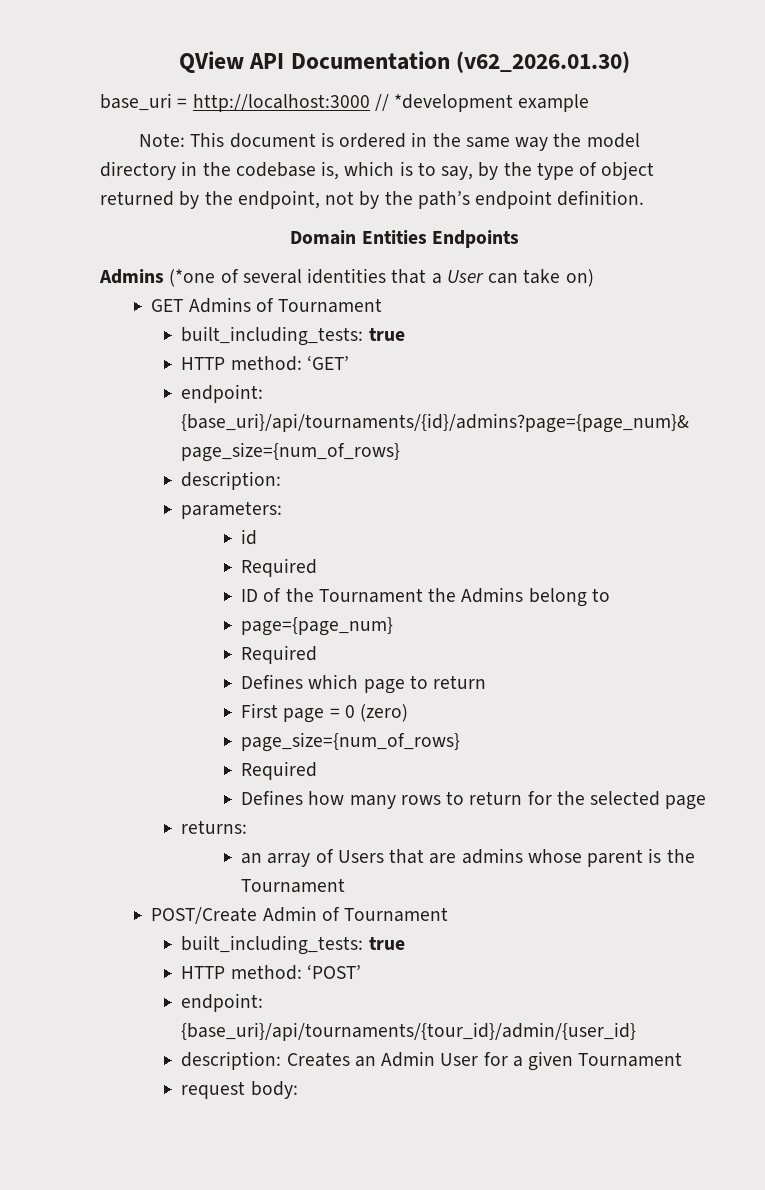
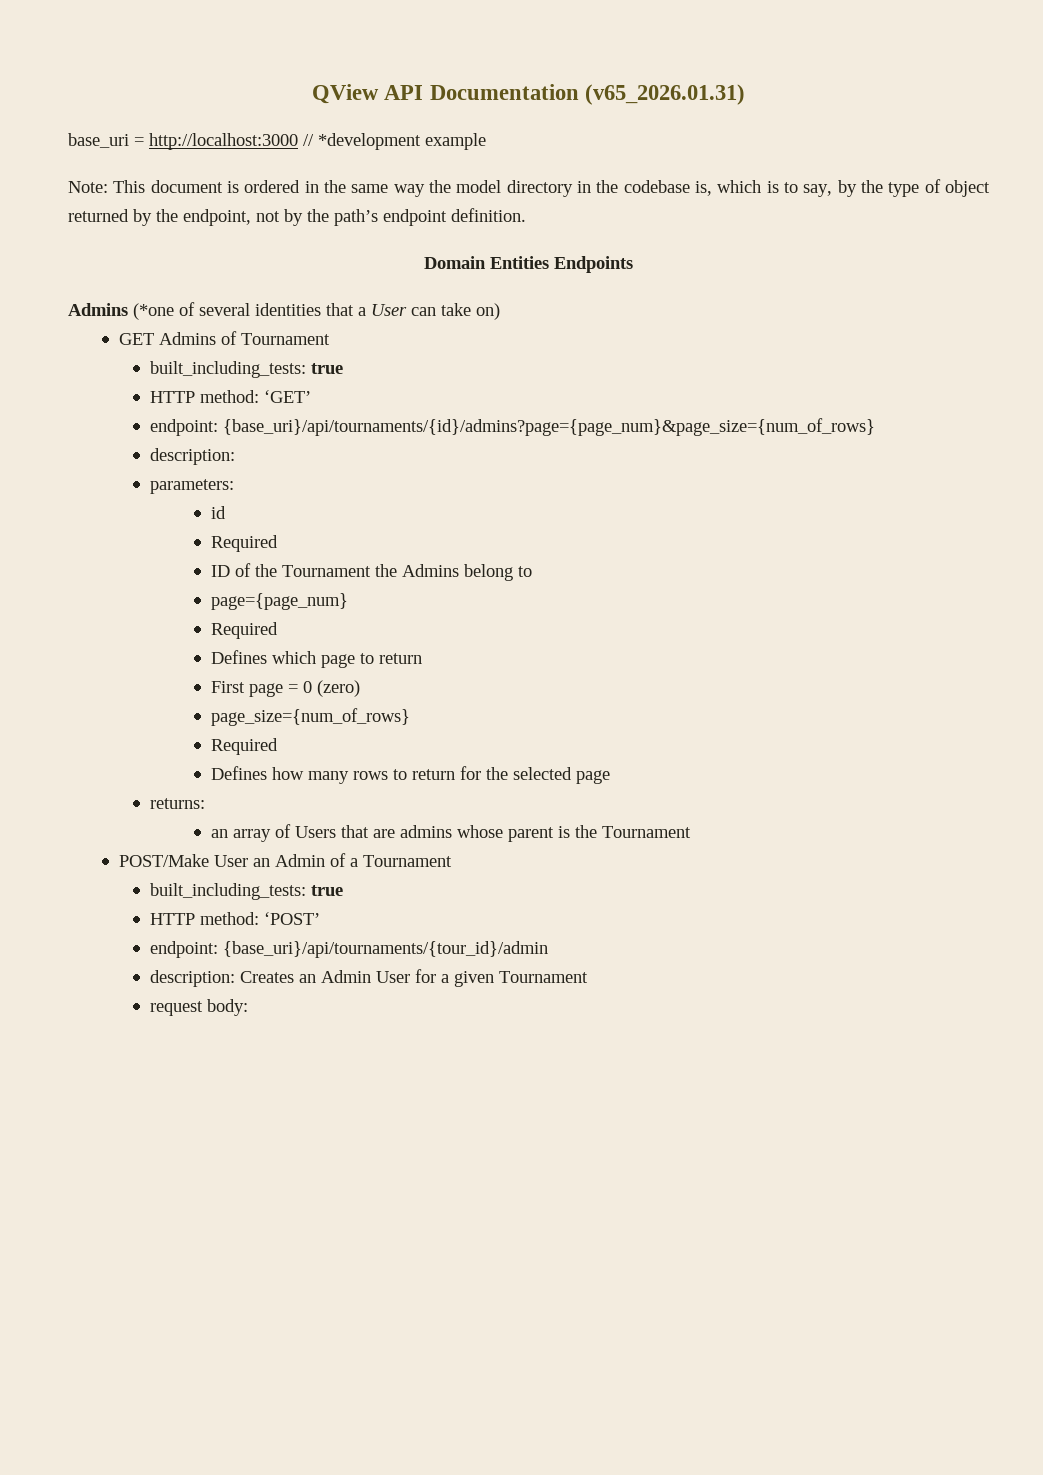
- QView API Documentation (v62_2026.01.30)
+ QView API Documentation (v65_2026.01.31)
- POST/Create Admin of Tournament
+ POST/Make User an Admin of a Tournament
- endpoint: {base_uri}/api/tournaments/{tour_id}/admin/{user_id}
+ endpoint: {base_uri}/api/tournaments/{tour_id}/admin

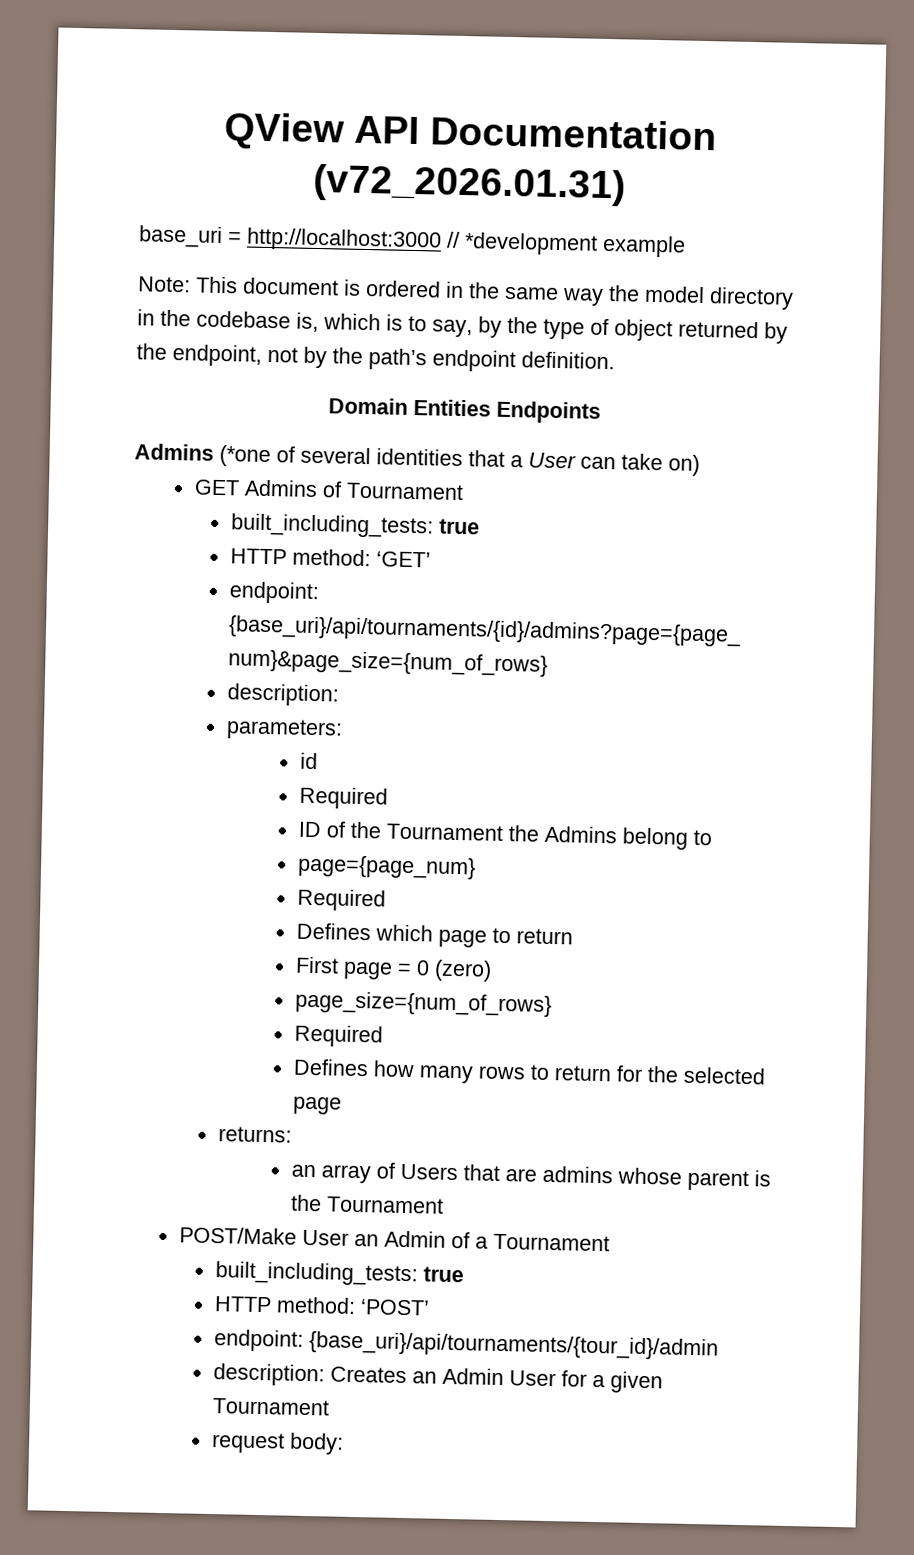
- QView API Documentation (v65_2026.01.31)
+ QView API Documentation (v72_2026.01.31)

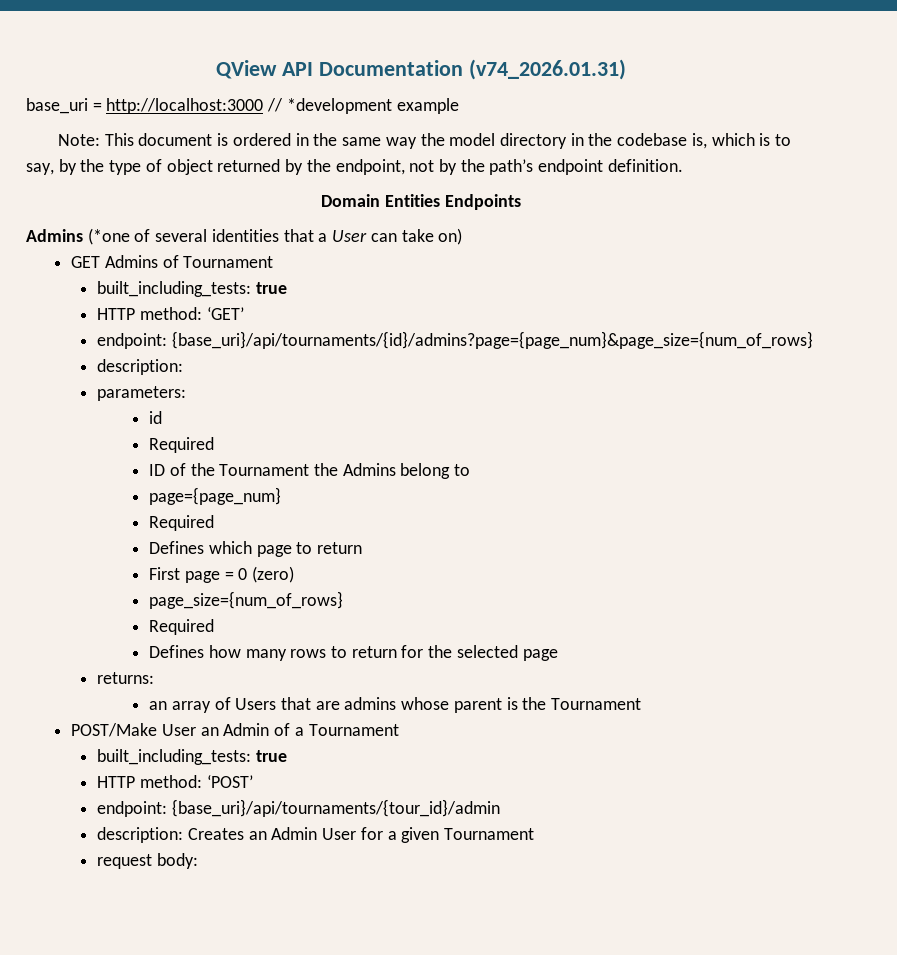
- QView API Documentation (v72_2026.01.31)
+ QView API Documentation (v74_2026.01.31)

